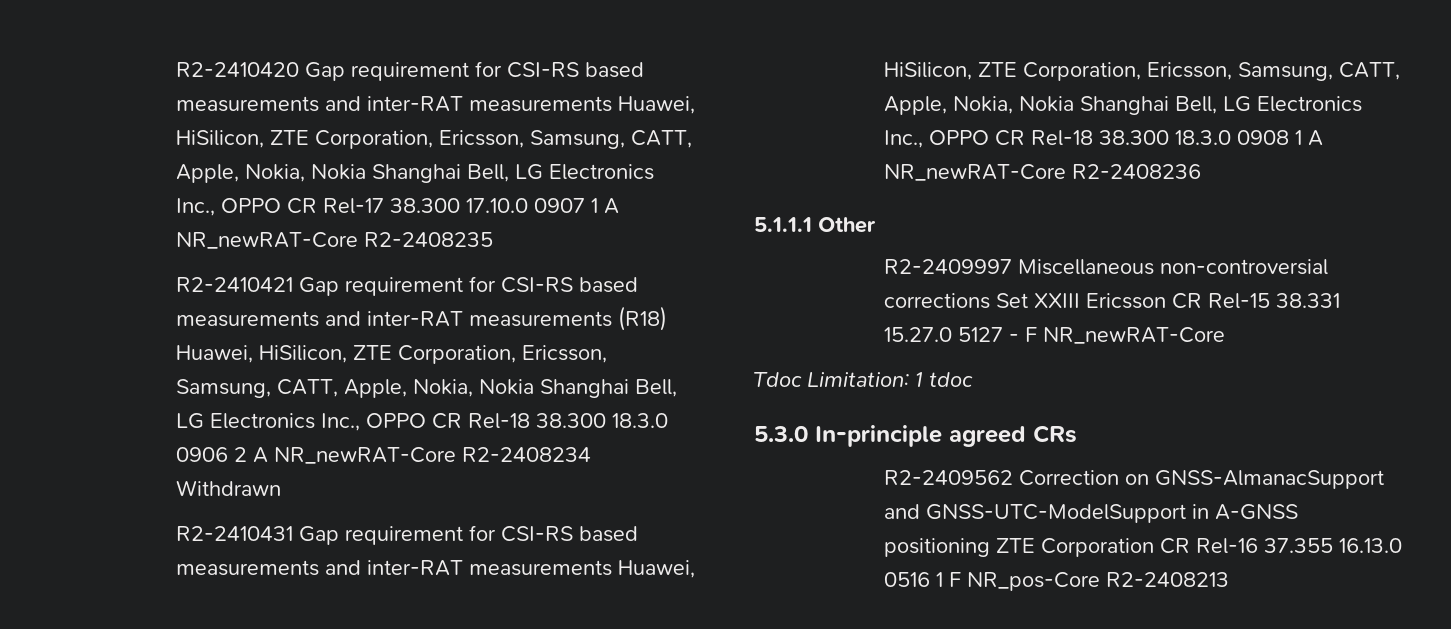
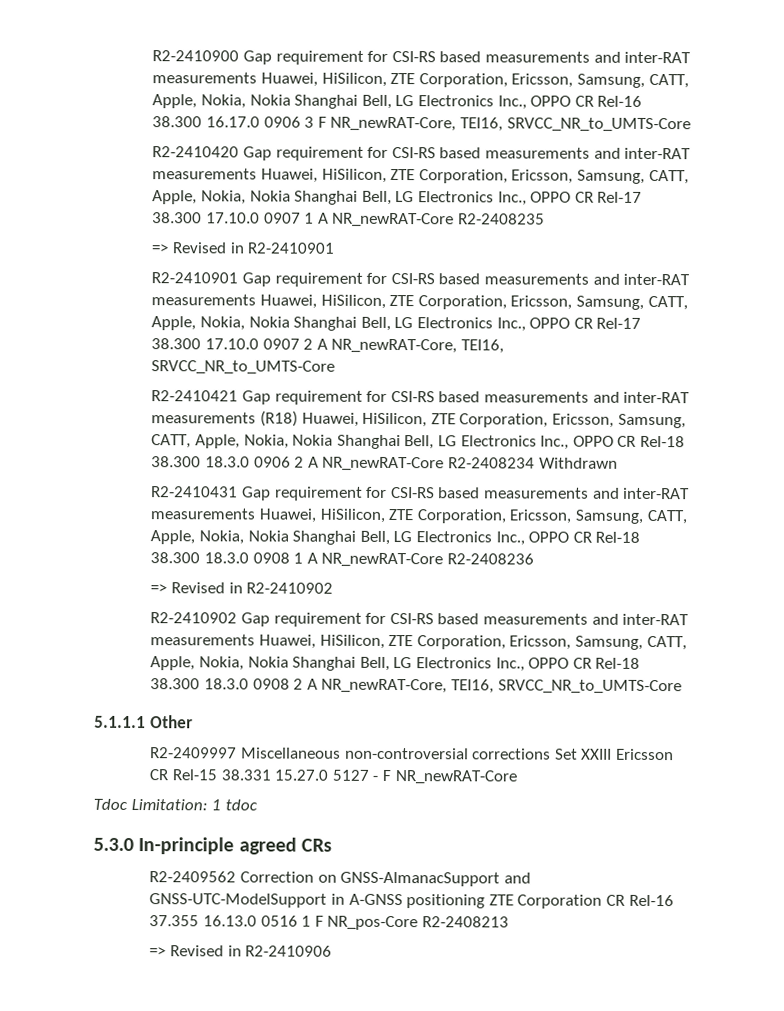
+ R2-2410900 Gap requirement for CSI-RS based measurements and inter-RAT measurements Huawei, HiSilicon, ZTE Corporation, Ericsson, Samsung, CATT, Apple, Nokia, Nokia Shanghai Bell, LG Electronics Inc., OPPO CR Rel-16 38.300 16.17.0 0906 3 F NR_newRAT-Core, TEI16, SRVCC_NR_to_UMTS-Core
+ => Revised in R2-2410901
+ R2-2410901 Gap requirement for CSI-RS based measurements and inter-RAT measurements Huawei, HiSilicon, ZTE Corporation, Ericsson, Samsung, CATT, Apple, Nokia, Nokia Shanghai Bell, LG Electronics Inc., OPPO CR Rel-17 38.300 17.10.0 0907 2 A NR_newRAT-Core, TEI16, SRVCC_NR_to_UMTS-Core
+ => Revised in R2-2410902
+ R2-2410902 Gap requirement for CSI-RS based measurements and inter-RAT measurements Huawei, HiSilicon, ZTE Corporation, Ericsson, Samsung, CATT, Apple, Nokia, Nokia Shanghai Bell, LG Electronics Inc., OPPO CR Rel-18 38.300 18.3.0 0908 2 A NR_newRAT-Core, TEI16, SRVCC_NR_to_UMTS-Core
+ => Revised in R2-2410906

